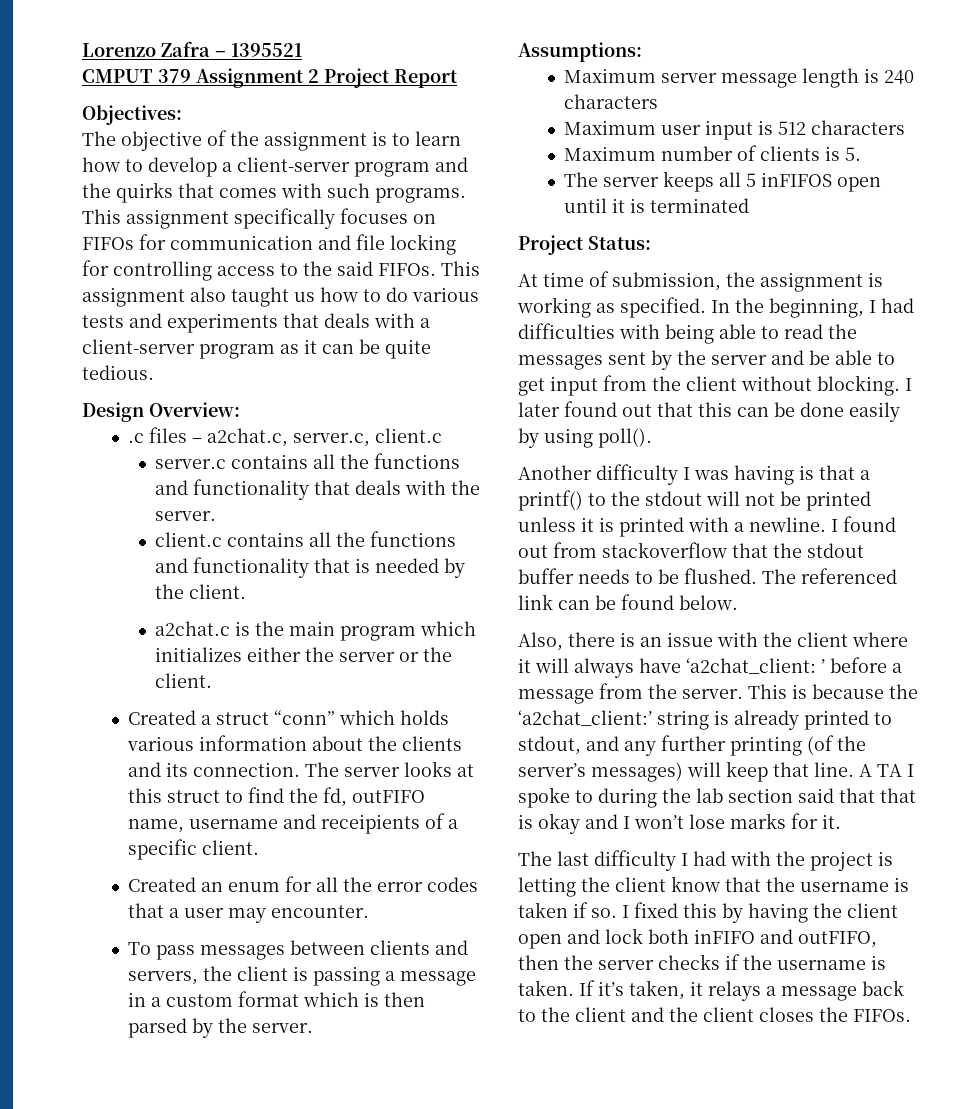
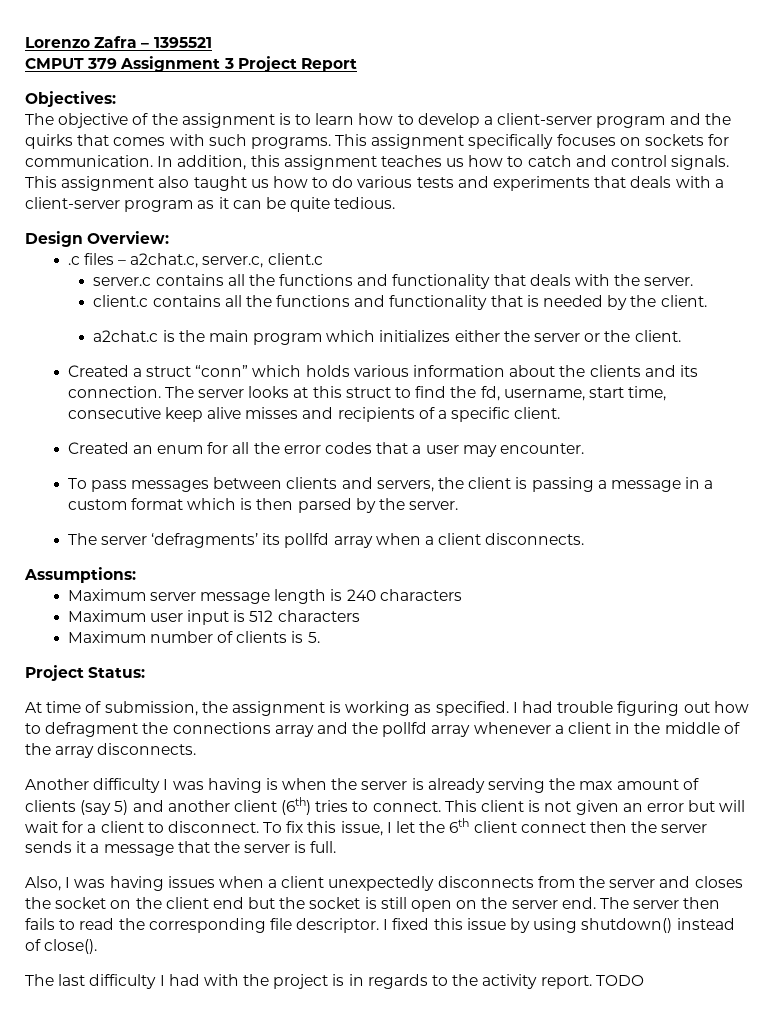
- CMPUT 379 Assignment 2 Project Report
+ CMPUT 379 Assignment 3 Project Report
- This assignment specifically focuses on FIFOs for communication and file locking for controlling access to the said FIFOs.
+ This assignment specifically focuses on sockets for communication. In addition, this assignment teaches us how to catch and control signals.
- The server looks at this struct to find the fd, outFIFO name, username and receipients of a specific client.
+ The server looks at this struct to find the fd, username, start time, consecutive keep alive misses and recipients of a specific client.
+ The server ‘defragments’ its pollfd array when a client disconnects.
- The server keeps all 5 inFIFOS open until it is terminated
- In the beginning, I had difficulties with being able to read the messages sent by the server and be able to get input from the client without blocking. I later found out that this can be done easily by using poll().
+ I had trouble figuring out how to defragment the connections array and the pollfd array whenever a client in the middle of the array disconnects.
- Another difficulty I was having is that a printf() to the stdout will not be printed unless it is printed with a newline. I found out from stackoverflow that the stdout buffer needs to be flushed. The referenced link can be found below.
- Also, there is an issue with the client where it will always have ‘a2chat_client: ’ before a message from the server. This is because the ‘a2chat_client:’ string is already printed to stdout, and any further printing (of the server’s messages) will keep that line. A TA I spoke to during the lab section said that that is okay and I won’t lose marks for it.
+ Another difficulty I was having is when the server is already serving the max amount of clients (say 5) and another client (6th) tries to connect. This client is not given an error but will wait for a client to disconnect. To fix this issue, I let the 6th client connect then the server sends it a message that the server is full.
+ Also, I was having issues when a client unexpectedly disconnects from the server and closes the socket on the client end but the socket is still open on the server end. The server then fails to read the corresponding file descriptor. I fixed this issue by using shutdown() instead of close().
- The last difficulty I had with the project is letting the client know that the username is taken if so. I fixed this by having the client open and lock both inFIFO and outFIFO, then the server checks if the username is taken. If it’s taken, it relays a message back to the client and the client closes the FIFOs.
+ The last difficulty I had with the project is in regards to the activity report. TODO

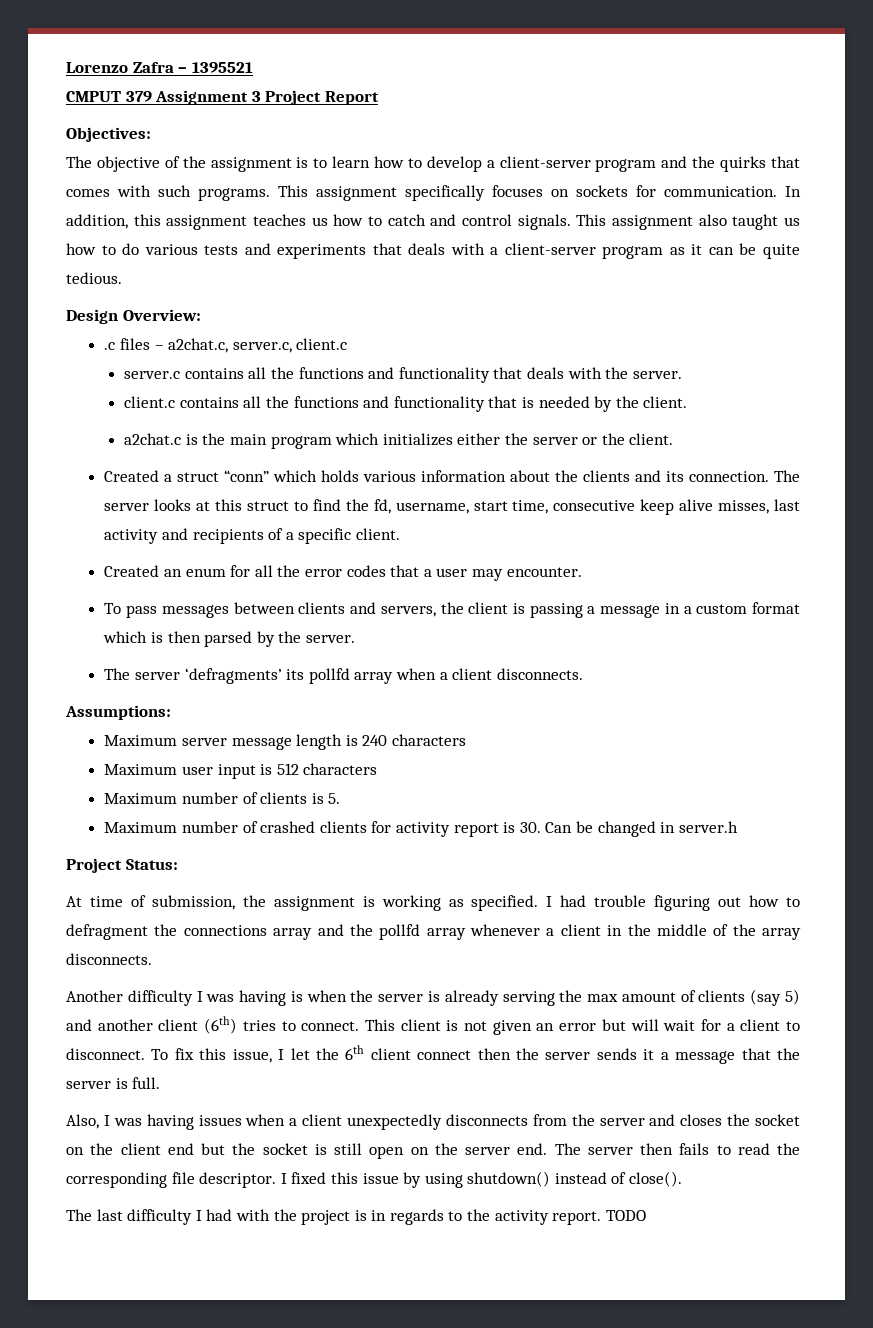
- The server looks at this struct to find the fd, username, start time, consecutive keep alive misses and recipients of a specific client.
+ The server looks at this struct to find the fd, username, start time, consecutive keep alive misses, last activity and recipients of a specific client.
+ Maximum number of crashed clients for activity report is 30. Can be changed in server.h

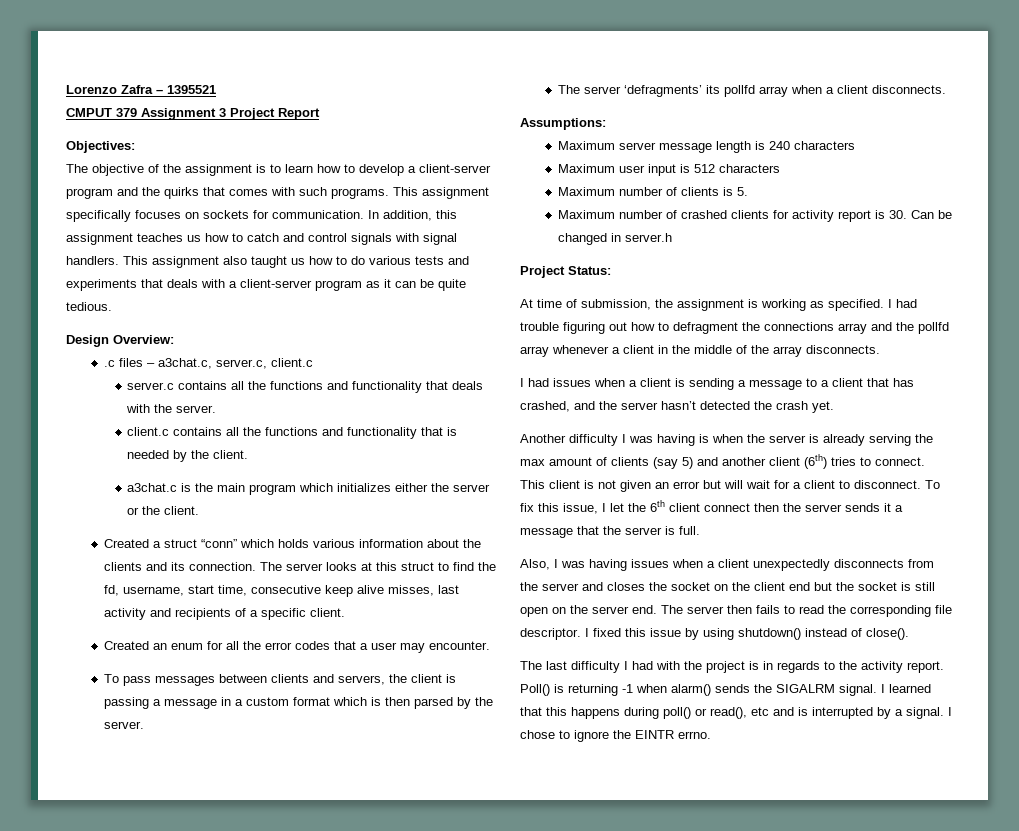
- In addition, this assignment teaches us how to catch and control signals.
+ In addition, this assignment teaches us how to catch and control signals with signal handlers.
- .c files – a2chat.c, server.c, client.c
+ .c files – a3chat.c, server.c, client.c
- a2chat.c is the main program which initializes either the server or the client.
+ a3chat.c is the main program which initializes either the server or the client.
+ I had issues when a client is sending a message to a client that has crashed, and the server hasn’t detected the crash yet.
- TODO
+ Poll() is returning -1 when alarm() sends the SIGALRM signal. I learned that this happens during poll() or read(), etc and is interrupted by a signal. I chose to ignore the EINTR errno.

